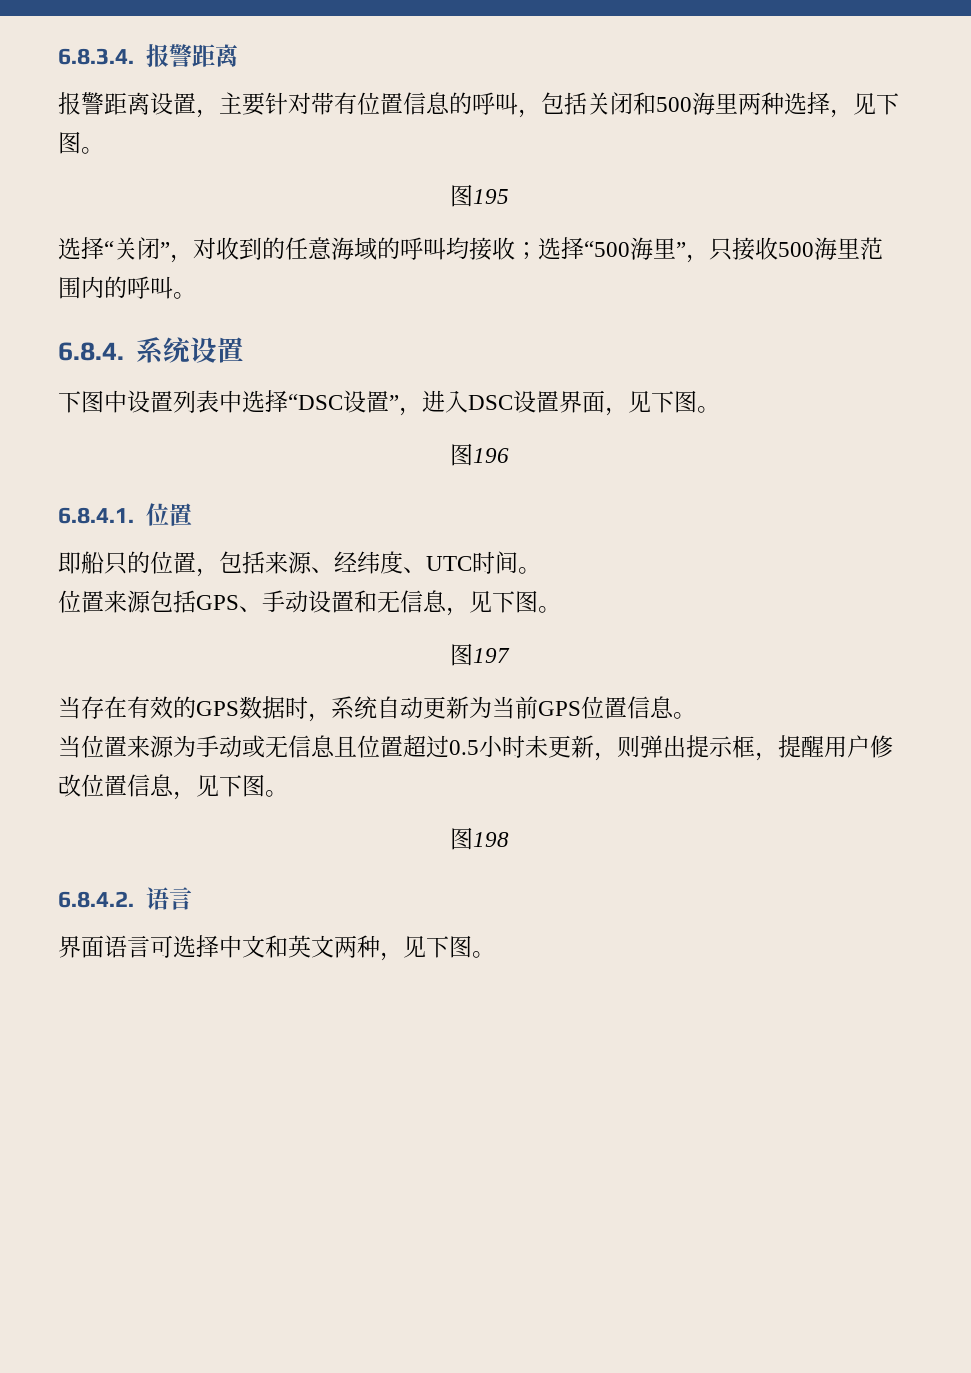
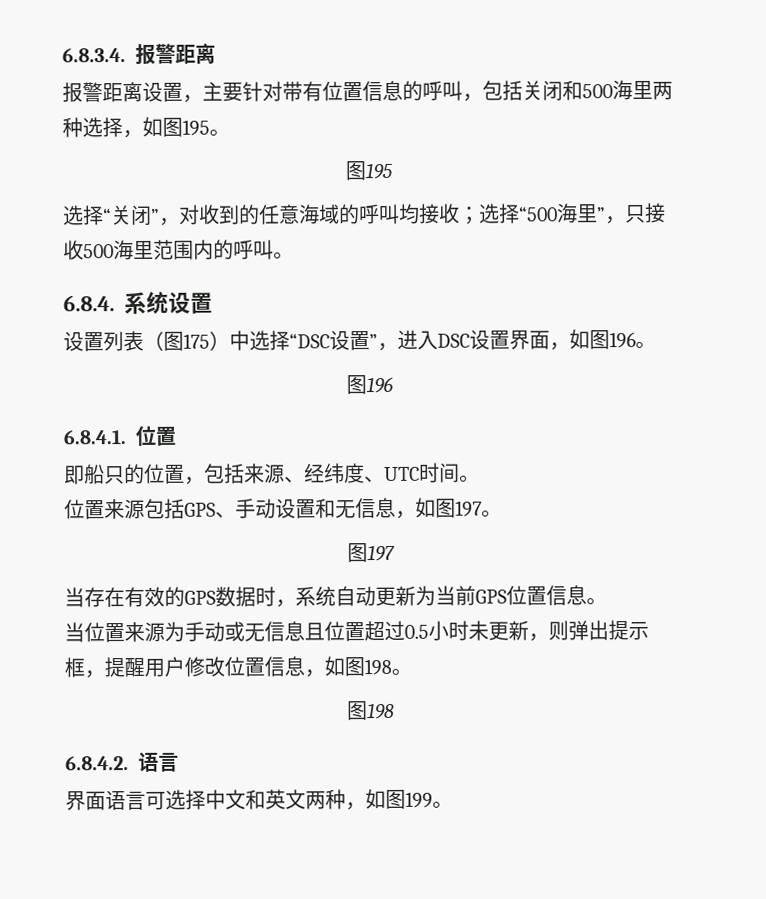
- 报警距离设置，主要针对带有位置信息的呼叫，包括关闭和500海里两种选择，见下图。
+ 报警距离设置，主要针对带有位置信息的呼叫，包括关闭和500海里两种选择，如图195。
- 下图中设置列表中选择“DSC设置”，进入DSC设置界面，见下图。
+ 设置列表（图175）中选择“DSC设置”，进入DSC设置界面，如图196。
- 位置来源包括GPS、手动设置和无信息，见下图。
+ 位置来源包括GPS、手动设置和无信息，如图197。
- 当位置来源为手动或无信息且位置超过0.5小时未更新，则弹出提示框，提醒用户修改位置信息，见下图。
+ 当位置来源为手动或无信息且位置超过0.5小时未更新，则弹出提示框，提醒用户修改位置信息，如图198。
- 界面语言可选择中文和英文两种，见下图。
+ 界面语言可选择中文和英文两种，如图199。

